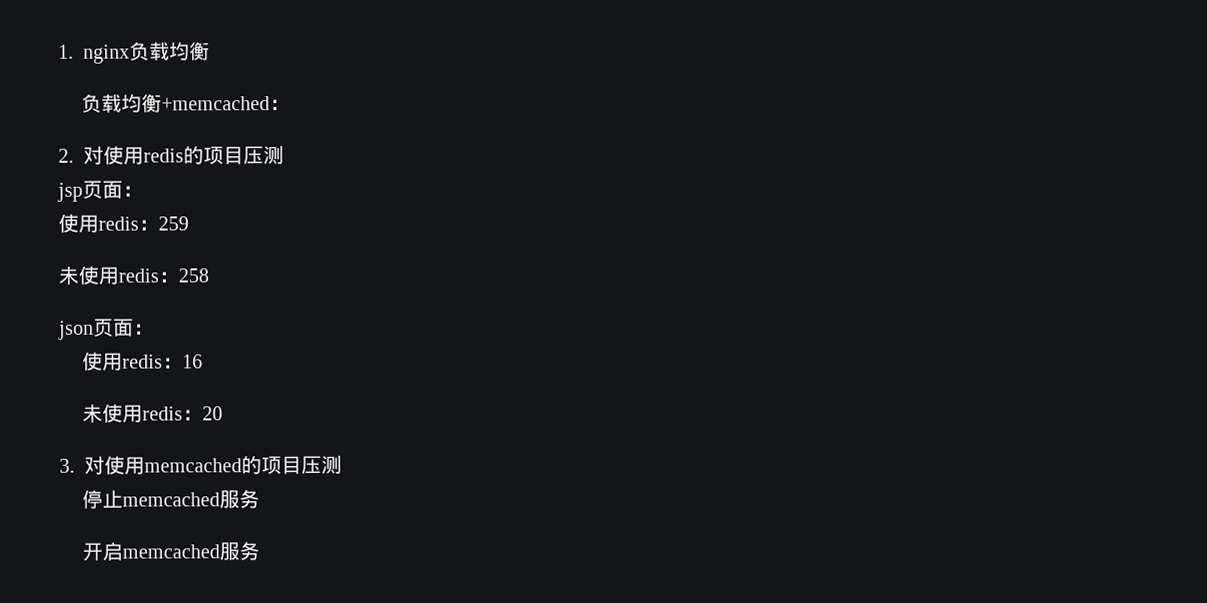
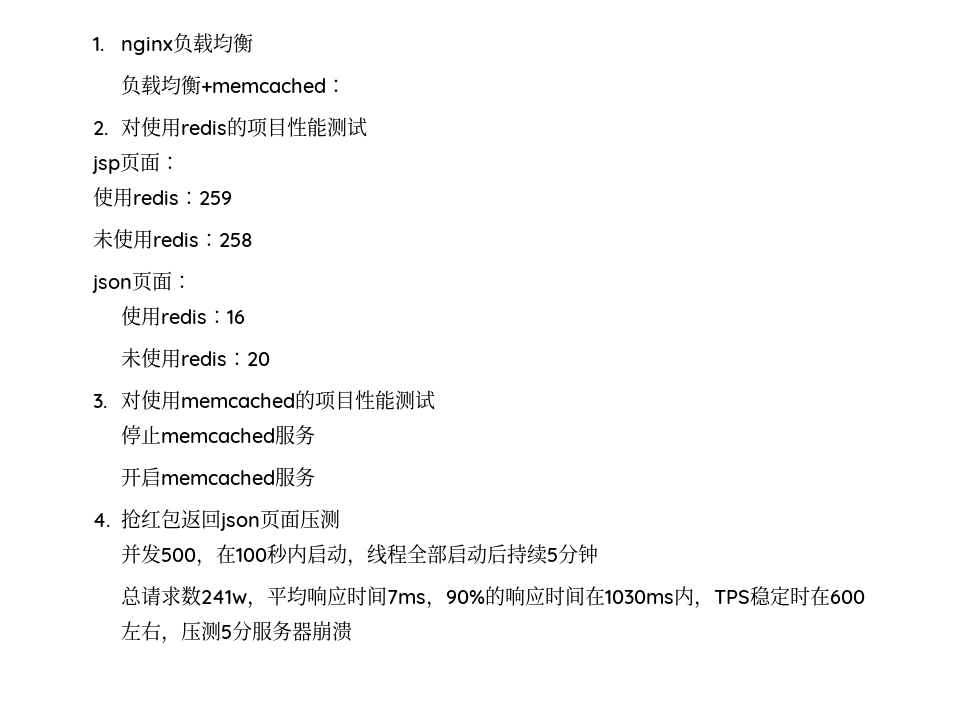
- 2.对使用redis的项目压测
+ 2.对使用redis的项目性能测试
- 3.对使用memcached的项目压测
+ 3.对使用memcached的项目性能测试
+ 4.抢红包返回json页面压测
+ 并发500，在100秒内启动，线程全部启动后持续5分钟
+ 总请求数241w，平均响应时间7ms，90%的响应时间在1030ms内，TPS稳定时在600左右，压测5分服务器崩溃

